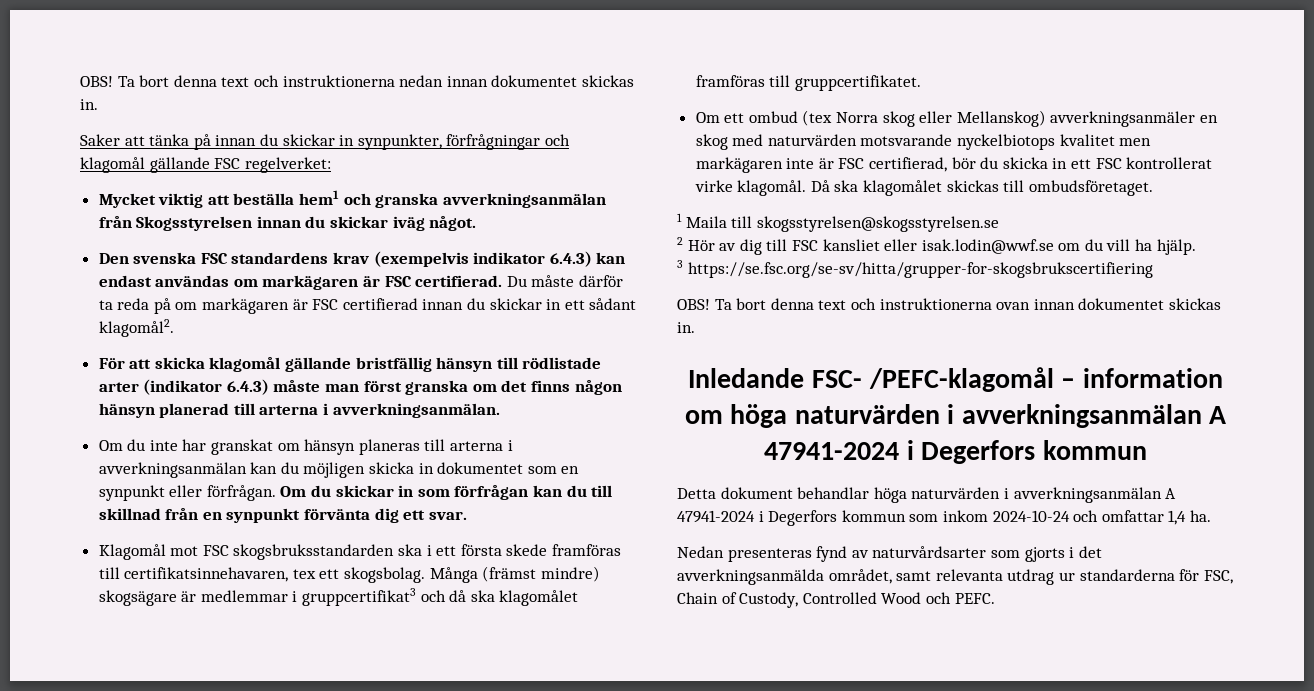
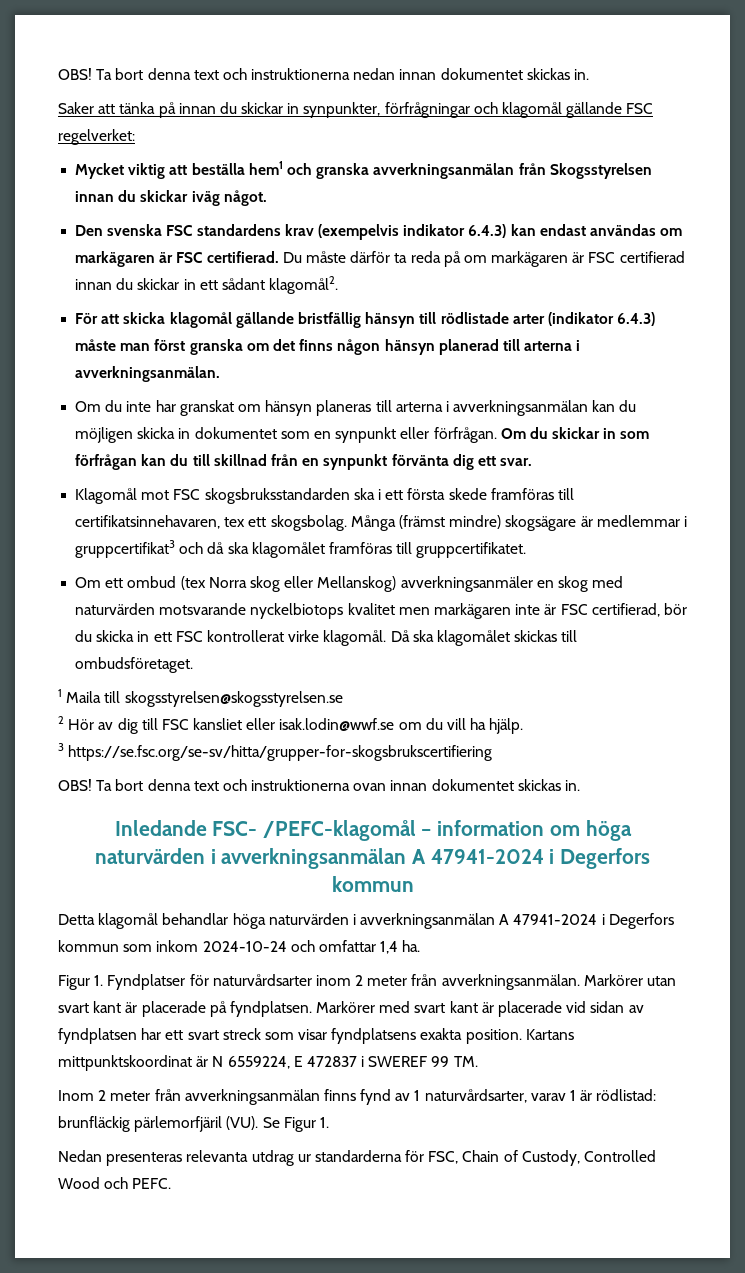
- Detta dokument behandlar höga naturvärden i avverkningsanmälan A 47941-2024 i Degerfors kommun som inkom 2024-10-24 och omfattar 1,4 ha.
+ Detta klagomål behandlar höga naturvärden i avverkningsanmälan A 47941-2024 i Degerfors kommun som inkom 2024-10-24 och omfattar 1,4 ha.
- Nedan presenteras fynd av naturvårdsarter som gjorts i det avverkningsanmälda området, samt relevanta utdrag ur standarderna för FSC, Chain of Custody, Controlled Wood och PEFC.
+ Figur 1. Fyndplatser för naturvårdsarter inom 2 meter från avverkningsanmälan. Markörer utan svart kant är placerade på fyndplatsen. Markörer med svart kant är placerade vid sidan av fyndplatsen har ett svart streck som visar fyndplatsens exakta position. Kartans mittpunktskoordinat är N 6559224, E 472837 i SWEREF 99 TM.
+ Inom 2 meter från avverkningsanmälan finns fynd av 1 naturvårdsarter, varav 1 är rödlistad: brunfläckig pärlemorfjäril (VU). Se Figur 1.
+ Nedan presenteras relevanta utdrag ur standarderna för FSC, Chain of Custody, Controlled Wood och PEFC.

